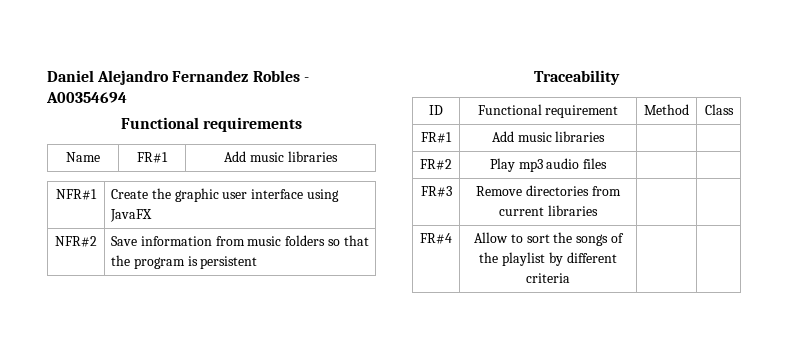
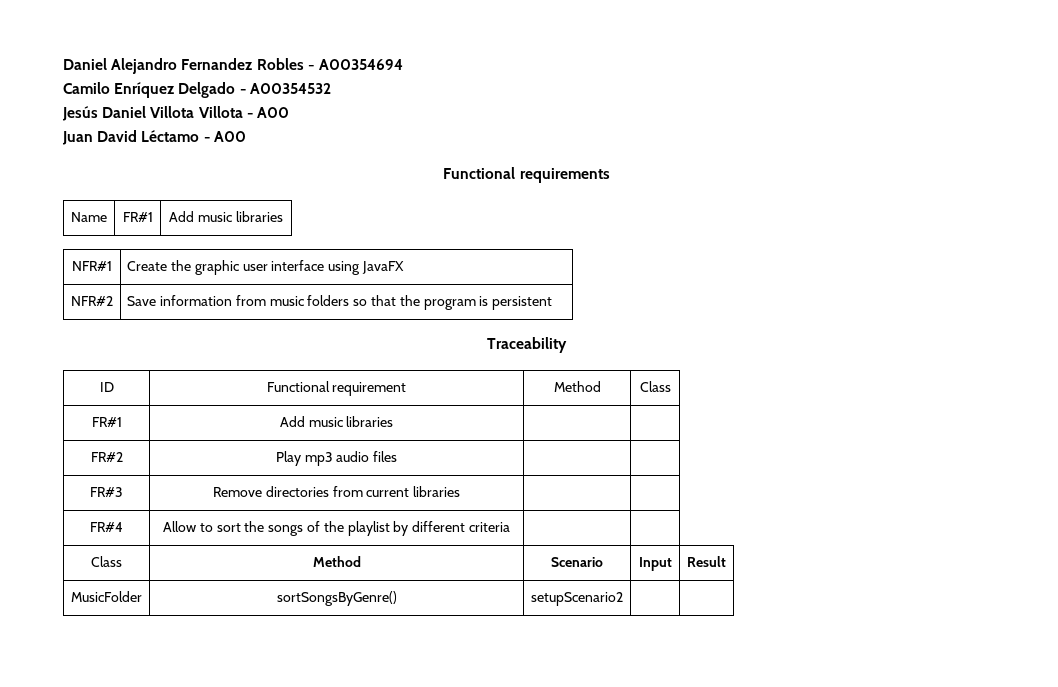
+ Camilo Enríquez Delgado - A00354532
+ Jesús Daniel Villota Villota - A00
+ Juan David Léctamo - A00
+ Class | Method | Scenario | Input | Result
+ MusicFolder | sortSongsByGenre() | setupScenario2 | |

